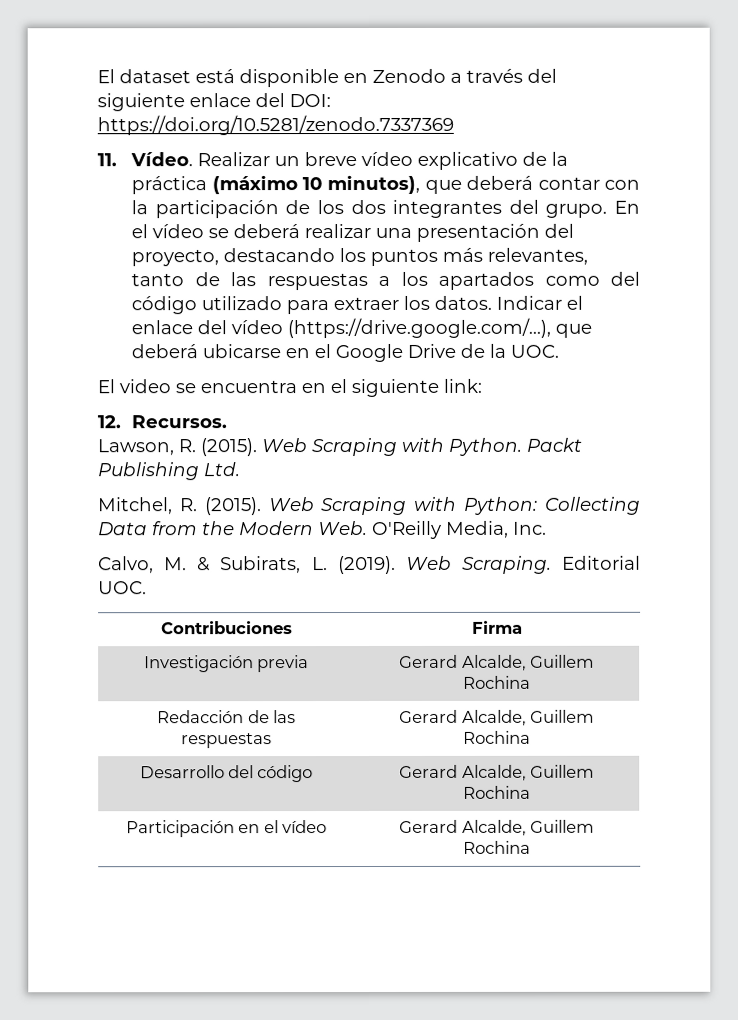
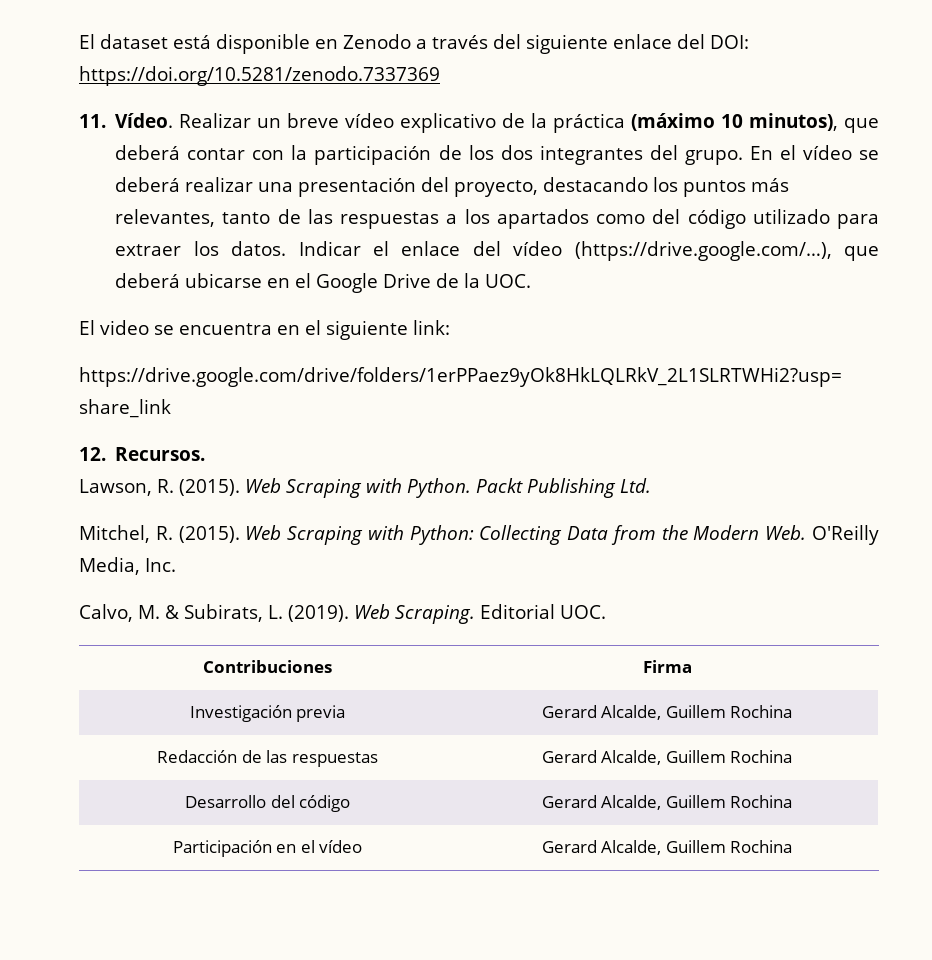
+ https://drive.google.com/drive/folders/1erPPaez9yOk8HkLQLRkV_2L1SLRTWHi2?usp= share_link

